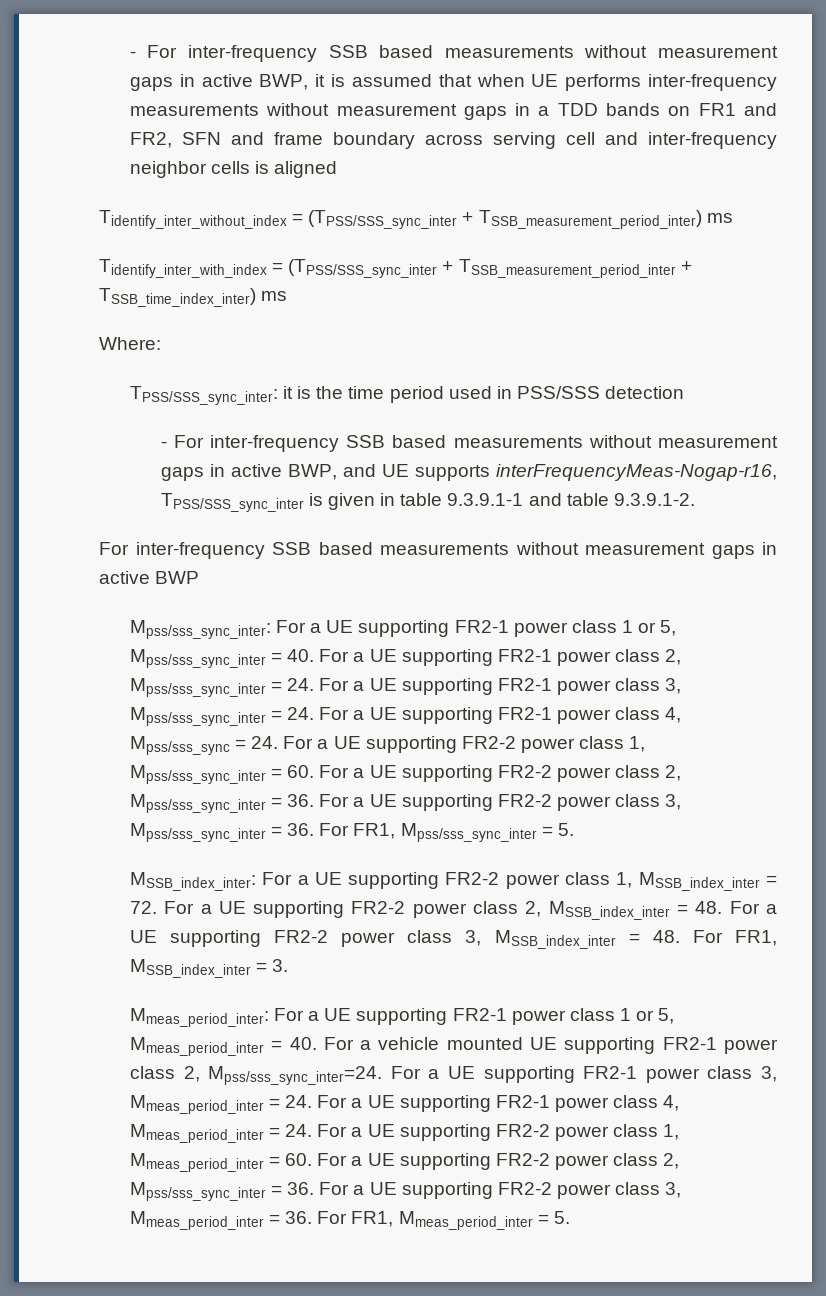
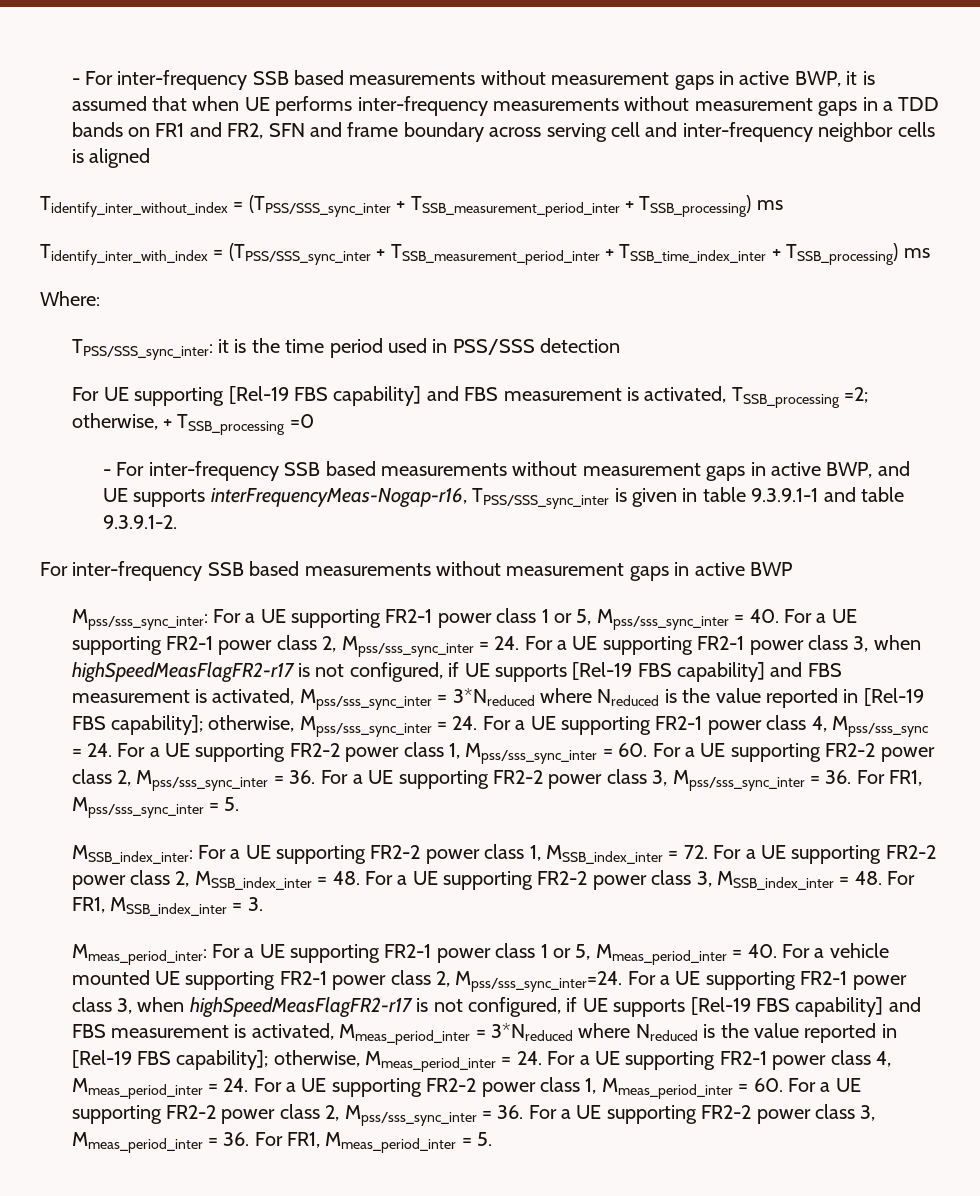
- Tidentify_inter_without_index = (TPSS/SSS_sync_inter + TSSB_measurement_period_inter) ms
+ Tidentify_inter_without_index = (TPSS/SSS_sync_inter + TSSB_measurement_period_inter + TSSB_processing) ms
- Tidentify_inter_with_index = (TPSS/SSS_sync_inter + TSSB_measurement_period_inter + TSSB_time_index_inter) ms
+ Tidentify_inter_with_index = (TPSS/SSS_sync_inter + TSSB_measurement_period_inter + TSSB_time_index_inter + TSSB_processing) ms
+ For UE supporting [Rel-19 FBS capability] and FBS measurement is activated, TSSB_processing =2; otherwise, + TSSB_processing =0
- For a UE supporting FR2-1 power class 1 or 5, Mpss/sss_sync_inter = 40. For a UE supporting FR2-1 power class 2, Mpss/sss_sync_inter = 24. For a UE supporting FR2-1 power class 3, Mpss/sss_sync_inter = 24. For a UE supporting FR2-1 power class 4, Mpss/sss_sync = 24. For a UE supporting FR2-2 power class 1, Mpss/sss_sync_inter = 60. For a UE supporting FR2-2 power class 2, Mpss/sss_sync_inter = 36. For a UE supporting FR2-2 power class 3, Mpss/sss_sync_inter = 36. For FR1, Mpss/sss_sync_inter = 5.
+ For a UE supporting FR2-1 power class 1 or 5, Mpss/sss_sync_inter = 40. For a UE supporting FR2-1 power class 2, Mpss/sss_sync_inter = 24. For a UE supporting FR2-1 power class 3, when highSpeedMeasFlagFR2-r17 is not configured, if UE supports [Rel-19 FBS capability] and FBS measurement is activated, Mpss/sss_sync_inter = 3*Nreduced where Nreduced is the value reported in [Rel-19 FBS capability]; otherwise, Mpss/sss_sync_inter = 24. For a UE supporting FR2-1 power class 4, Mpss/sss_sync = 24. For a UE supporting FR2-2 power class 1, Mpss/sss_sync_inter = 60. For a UE supporting FR2-2 power class 2, Mpss/sss_sync_inter = 36. For a UE supporting FR2-2 power class 3, Mpss/sss_sync_inter = 36. For FR1, Mpss/sss_sync_inter = 5.
- For a UE supporting FR2-1 power class 3, Mmeas_period_inter = 24. For a UE supporting FR2-1 power class 4, Mmeas_period_inter = 24. For a UE supporting FR2-2 power class 1, Mmeas_period_inter = 60. For a UE supporting FR2-2 power class 2, Mpss/sss_sync_inter = 36. For a UE supporting FR2-2 power class 3, Mmeas_period_inter = 36. For FR1, Mmeas_period_inter = 5.
+ For a UE supporting FR2-1 power class 3, when highSpeedMeasFlagFR2-r17 is not configured, if UE supports [Rel-19 FBS capability] and FBS measurement is activated, Mmeas_period_inter = 3*Nreduced where Nreduced is the value reported in [Rel-19 FBS capability]; otherwise, Mmeas_period_inter = 24. For a UE supporting FR2-1 power class 4, Mmeas_period_inter = 24. For a UE supporting FR2-2 power class 1, Mmeas_period_inter = 60. For a UE supporting FR2-2 power class 2, Mpss/sss_sync_inter = 36. For a UE supporting FR2-2 power class 3, Mmeas_period_inter = 36. For FR1, Mmeas_period_inter = 5.

